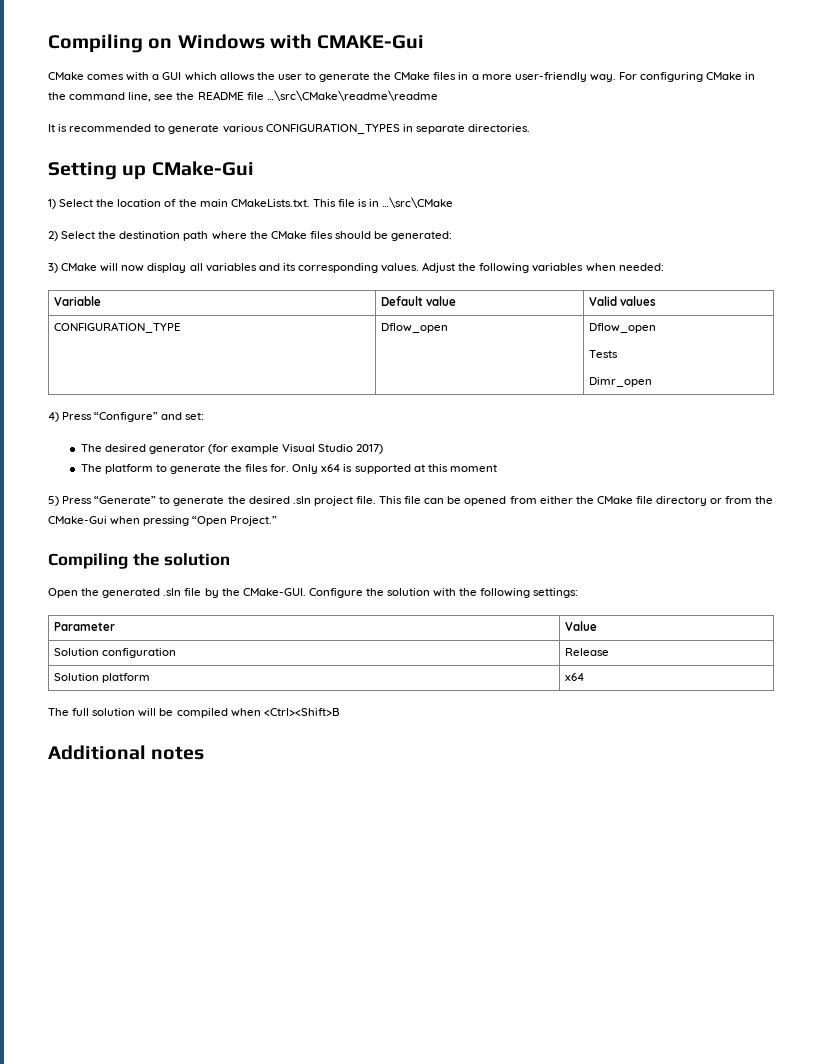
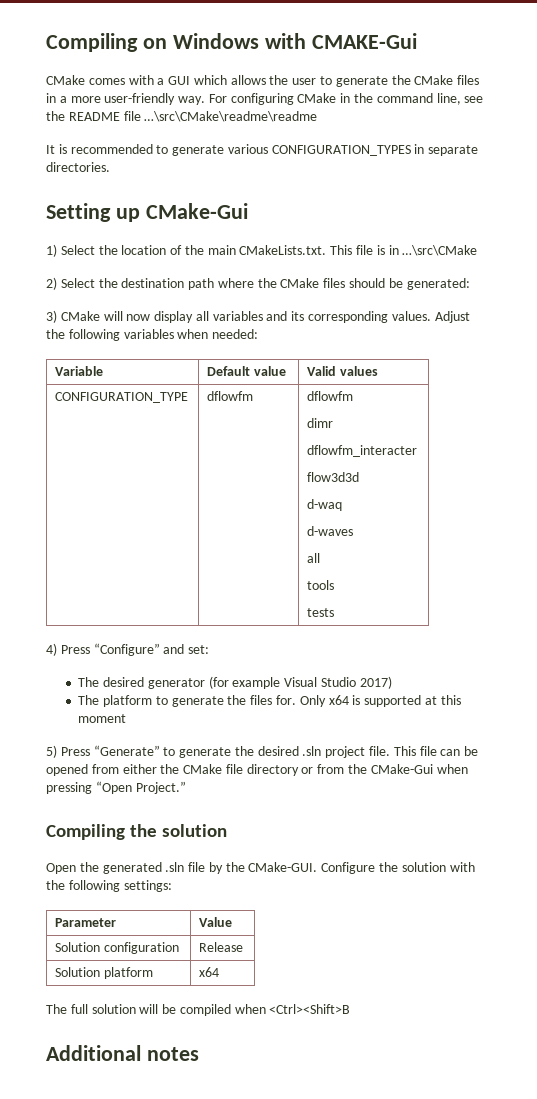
- CONFIGURATION_TYPE | Dflow_open | Dflow_open
- Tests
- Dimr_open
+ CONFIGURATION_TYPE | dflowfm | dflowfm
+ dimr
+ dflowfm_interacter
+ flow3d3d
+ d-waq
+ d-waves
+ all
+ tools
+ tests

